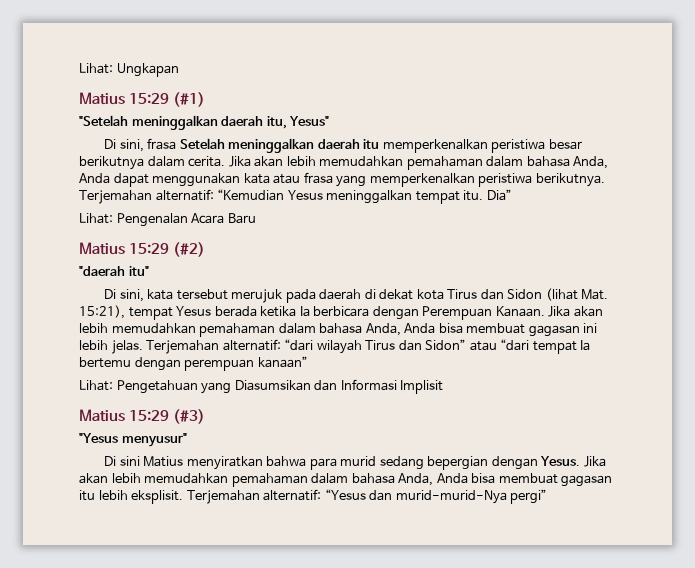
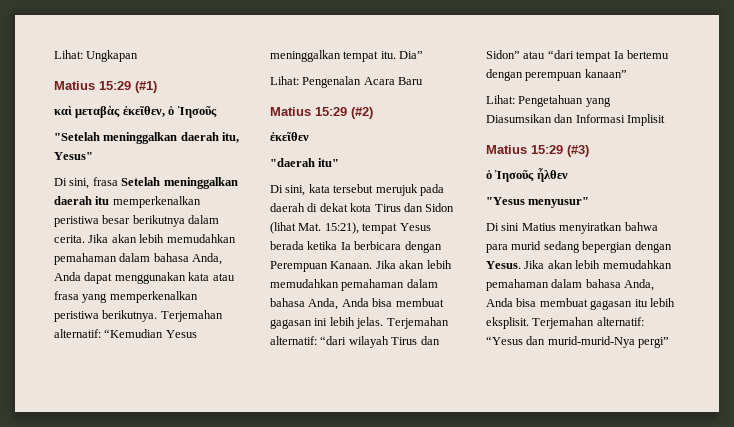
+ καὶ μεταβὰς ἐκεῖθεν, ὁ Ἰησοῦς
+ ἐκεῖθεν
+ ὁ Ἰησοῦς ἦλθεν

